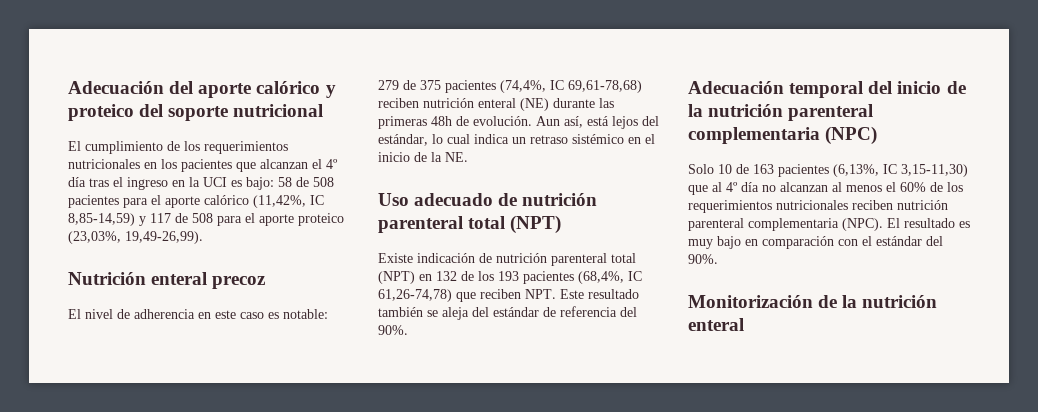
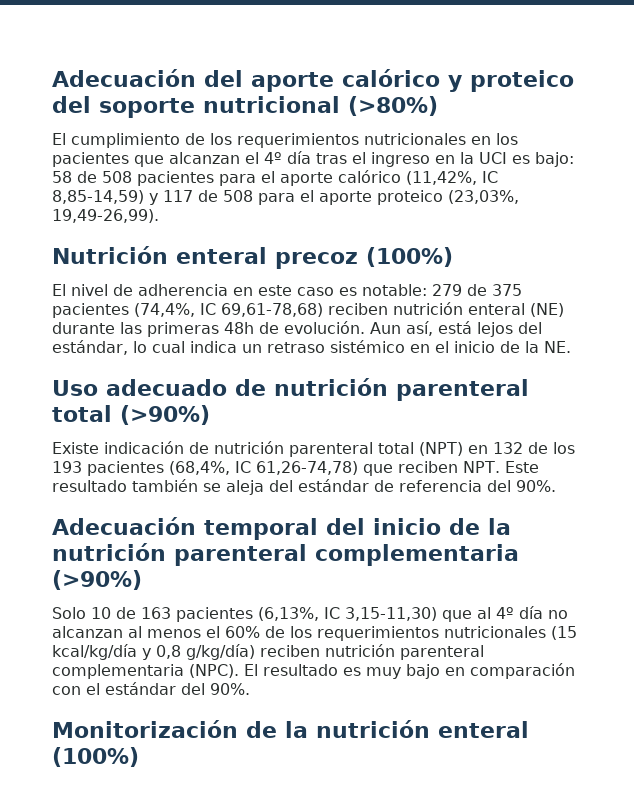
- Adecuación del aporte calórico y proteico del soporte nutricional
+ Adecuación del aporte calórico y proteico del soporte nutricional (>80%)
- Nutrición enteral precoz
+ Nutrición enteral precoz (100%)
- Uso adecuado de nutrición parenteral total (NPT)
+ Uso adecuado de nutrición parenteral total (>90%)
- Adecuación temporal del inicio de la nutrición parenteral complementaria (NPC)
+ Adecuación temporal del inicio de la nutrición parenteral complementaria (>90%)
- Solo 10 de 163 pacientes (6,13%, IC 3,15-11,30) que al 4º día no alcanzan al menos el 60% de los requerimientos nutricionales reciben nutrición parenteral complementaria (NPC).
+ Solo 10 de 163 pacientes (6,13%, IC 3,15-11,30) que al 4º día no alcanzan al menos el 60% de los requerimientos nutricionales (15 kcal/kg/día y 0,8 g/kg/día) reciben nutrición parenteral complementaria (NPC).
- Monitorización de la nutrición enteral
+ Monitorización de la nutrición enteral (100%)

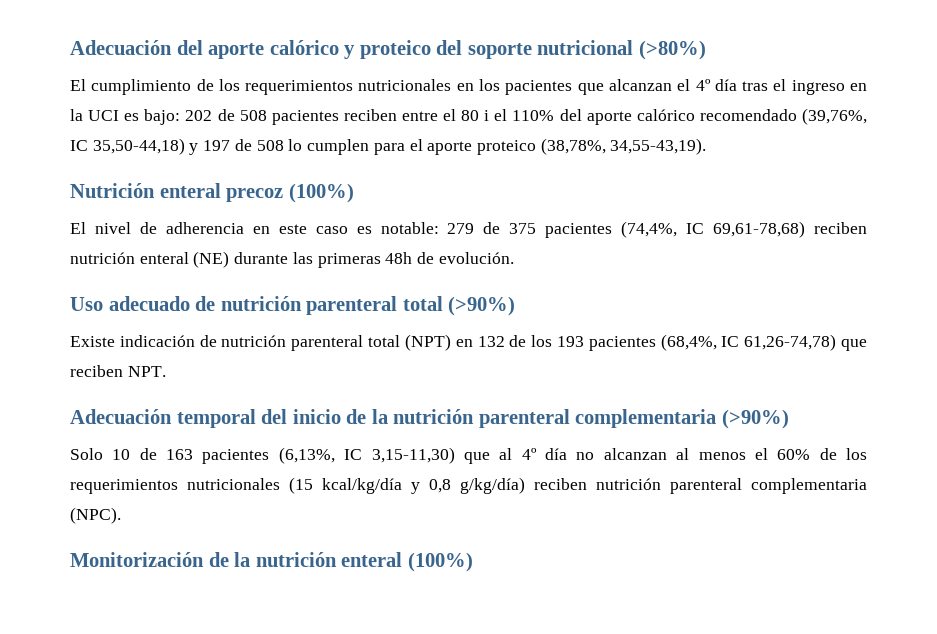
- El cumplimiento de los requerimientos nutricionales en los pacientes que alcanzan el 4º día tras el ingreso en la UCI es bajo: 58 de 508 pacientes para el aporte calórico (11,42%, IC 8,85-14,59) y 117 de 508 para el aporte proteico (23,03%, 19,49-26,99).
+ El cumplimiento de los requerimientos nutricionales en los pacientes que alcanzan el 4º día tras el ingreso en la UCI es bajo: 202 de 508 pacientes reciben entre el 80 i el 110% del aporte calórico recomendado (39,76%, IC 35,50-44,18) y 197 de 508 lo cumplen para el aporte proteico (38,78%, 34,55-43,19).
- Aun así, está lejos del estándar, lo cual indica un retraso sistémico en el inicio de la NE.
- Existe indicación de nutrición parenteral total (NPT) en 132 de los 193 pacientes (68,4%, IC 61,26-74,78) que reciben NPT. Este resultado también se aleja del estándar de referencia del 90%.
+ Existe indicación de nutrición parenteral total (NPT) en 132 de los 193 pacientes (68,4%, IC 61,26-74,78) que reciben NPT.
- El resultado es muy bajo en comparación con el estándar del 90%.

